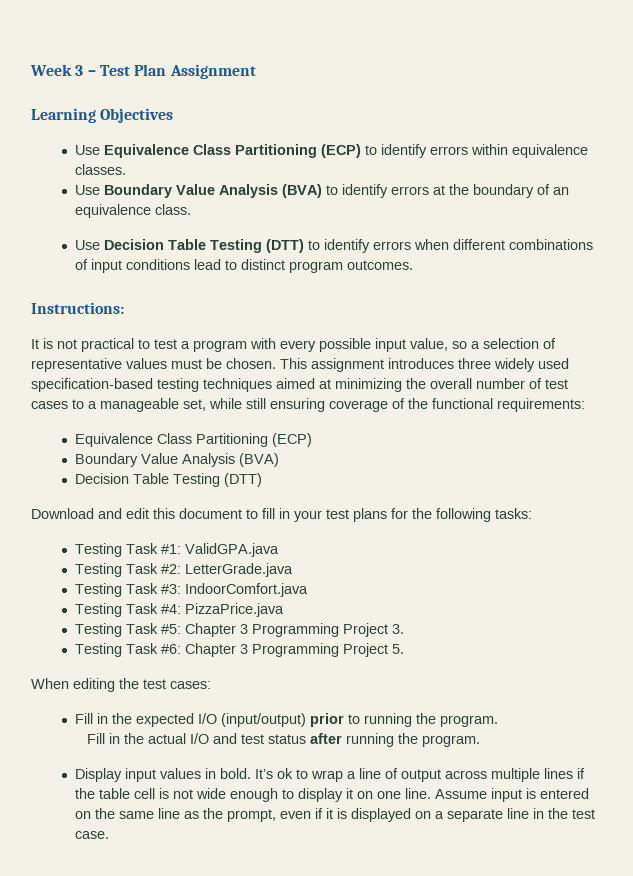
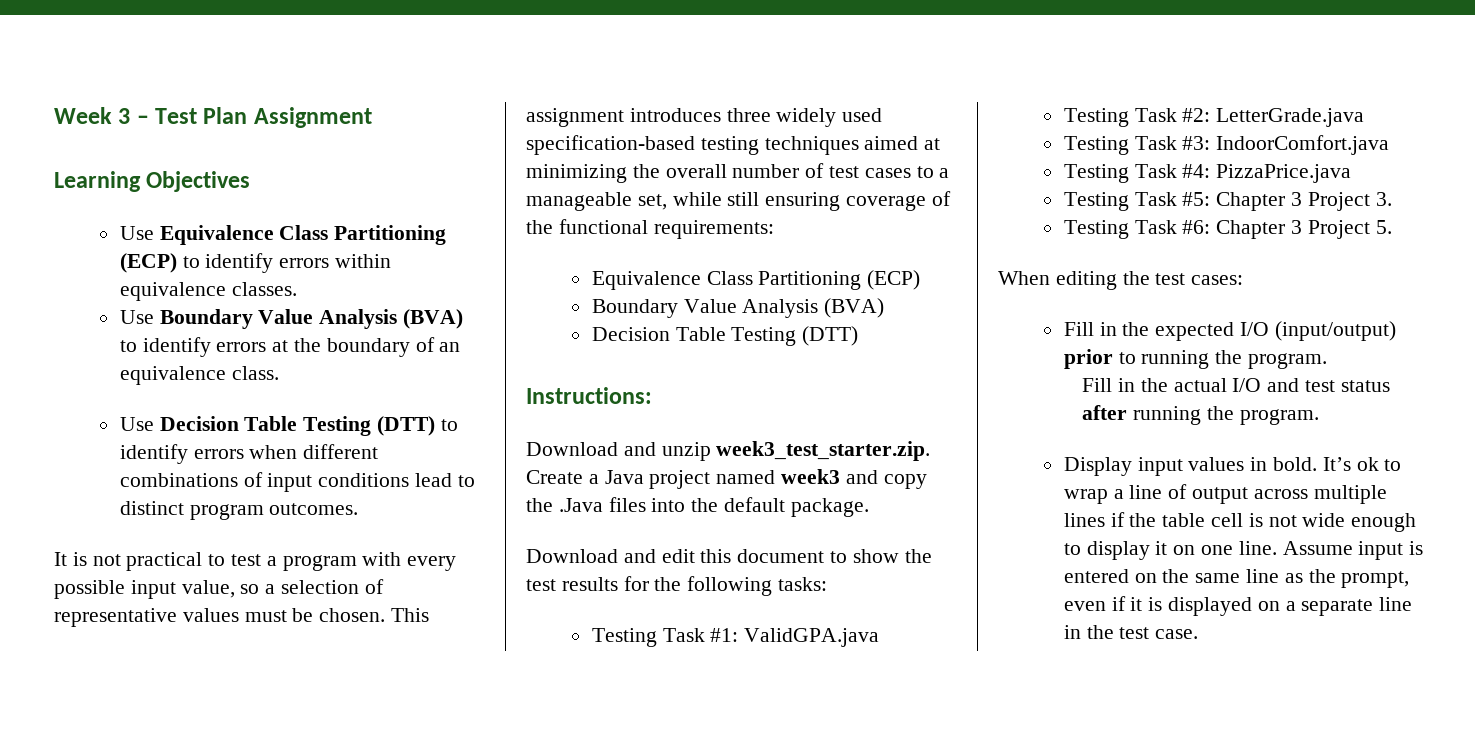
- Instructions:
+ Instructions:
+ Download and unzip week3_test_starter.zip. Create a Java project named week3 and copy the .Java files into the default package.
- Download and edit this document to fill in your test plans for the following tasks:
+ Download and edit this document to show the test results for the following tasks:
- Testing Task #5: Chapter 3 Programming Project 3.
+ Testing Task #5: Chapter 3 Project 3.
- Testing Task #6: Chapter 3 Programming Project 5.
+ Testing Task #6: Chapter 3 Project 5.

